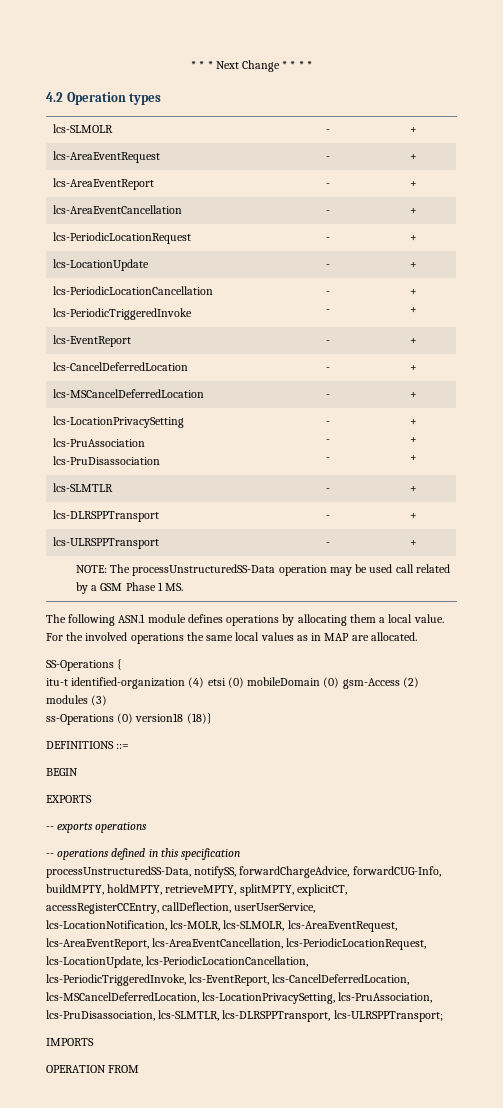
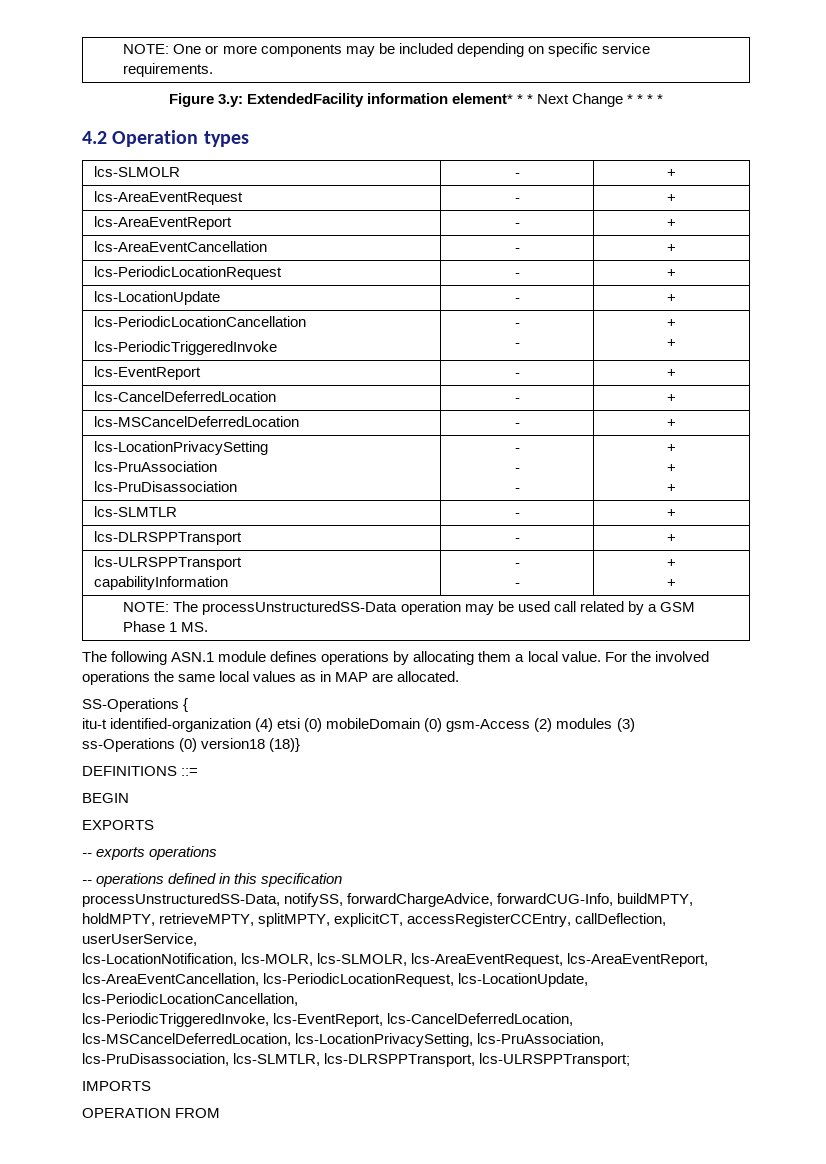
- * * * Next Change * * * *
+ NOTE: One or more components may be included depending on specific service requirements.
+ Figure 3.y: ExtendedFacility information element* * * Next Change * * * *
- lcs-ULRSPPTransport | - | +
+ lcs-ULRSPPTransport
+ capabilityInformation | -
+ - | +
+ +

